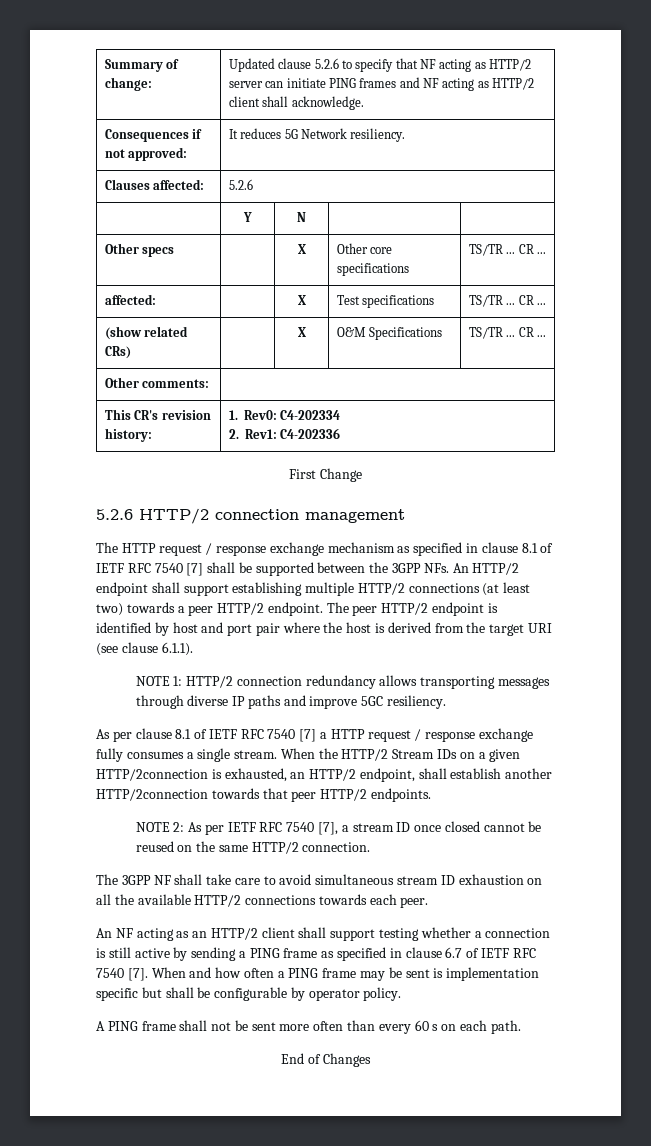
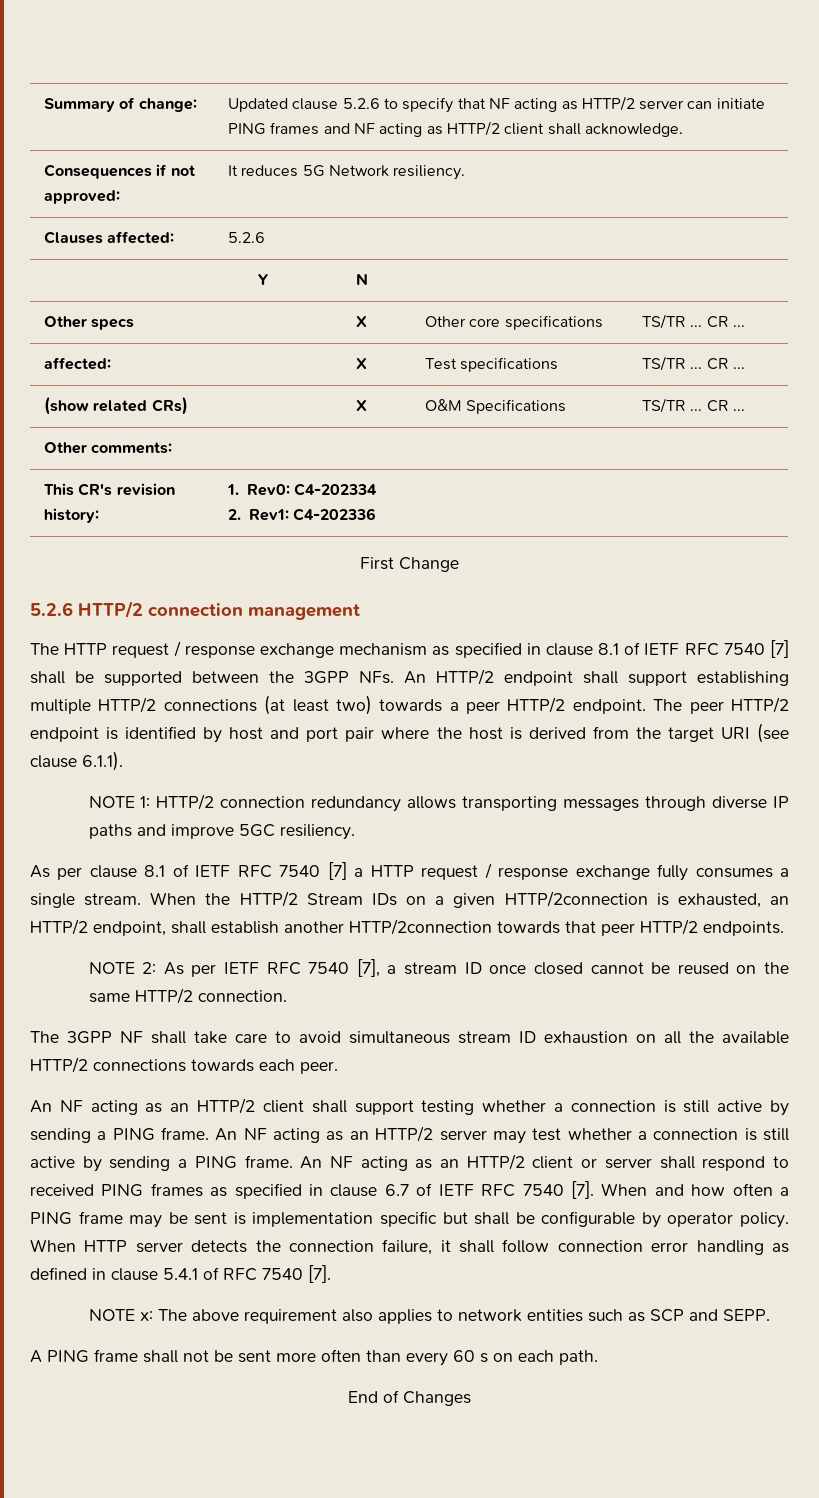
- An NF acting as an HTTP/2 client shall support testing whether a connection is still active by sending a PING frame as specified in clause 6.7 of IETF RFC 7540 [7].
+ An NF acting as an HTTP/2 client shall support testing whether a connection is still active by sending a PING frame. An NF acting as an HTTP/2 server may test whether a connection is still active by sending a PING frame. An NF acting as an HTTP/2 client or server shall respond to received PING frames as specified in clause 6.7 of IETF RFC 7540 [7].
+ When HTTP server detects the connection failure, it shall follow connection error handling as defined in clause 5.4.1 of RFC 7540 [7].
+ NOTE x: The above requirement also applies to network entities such as SCP and SEPP.

